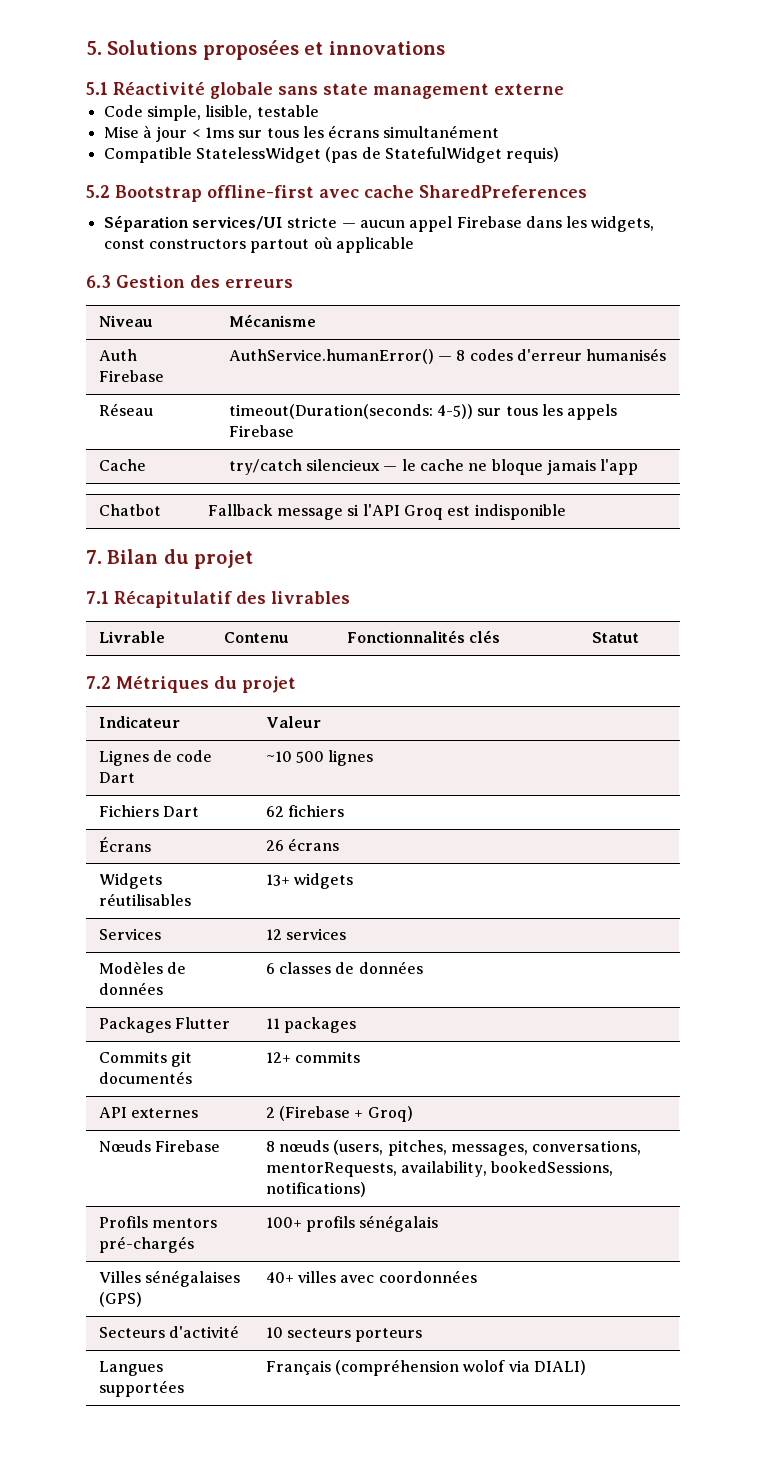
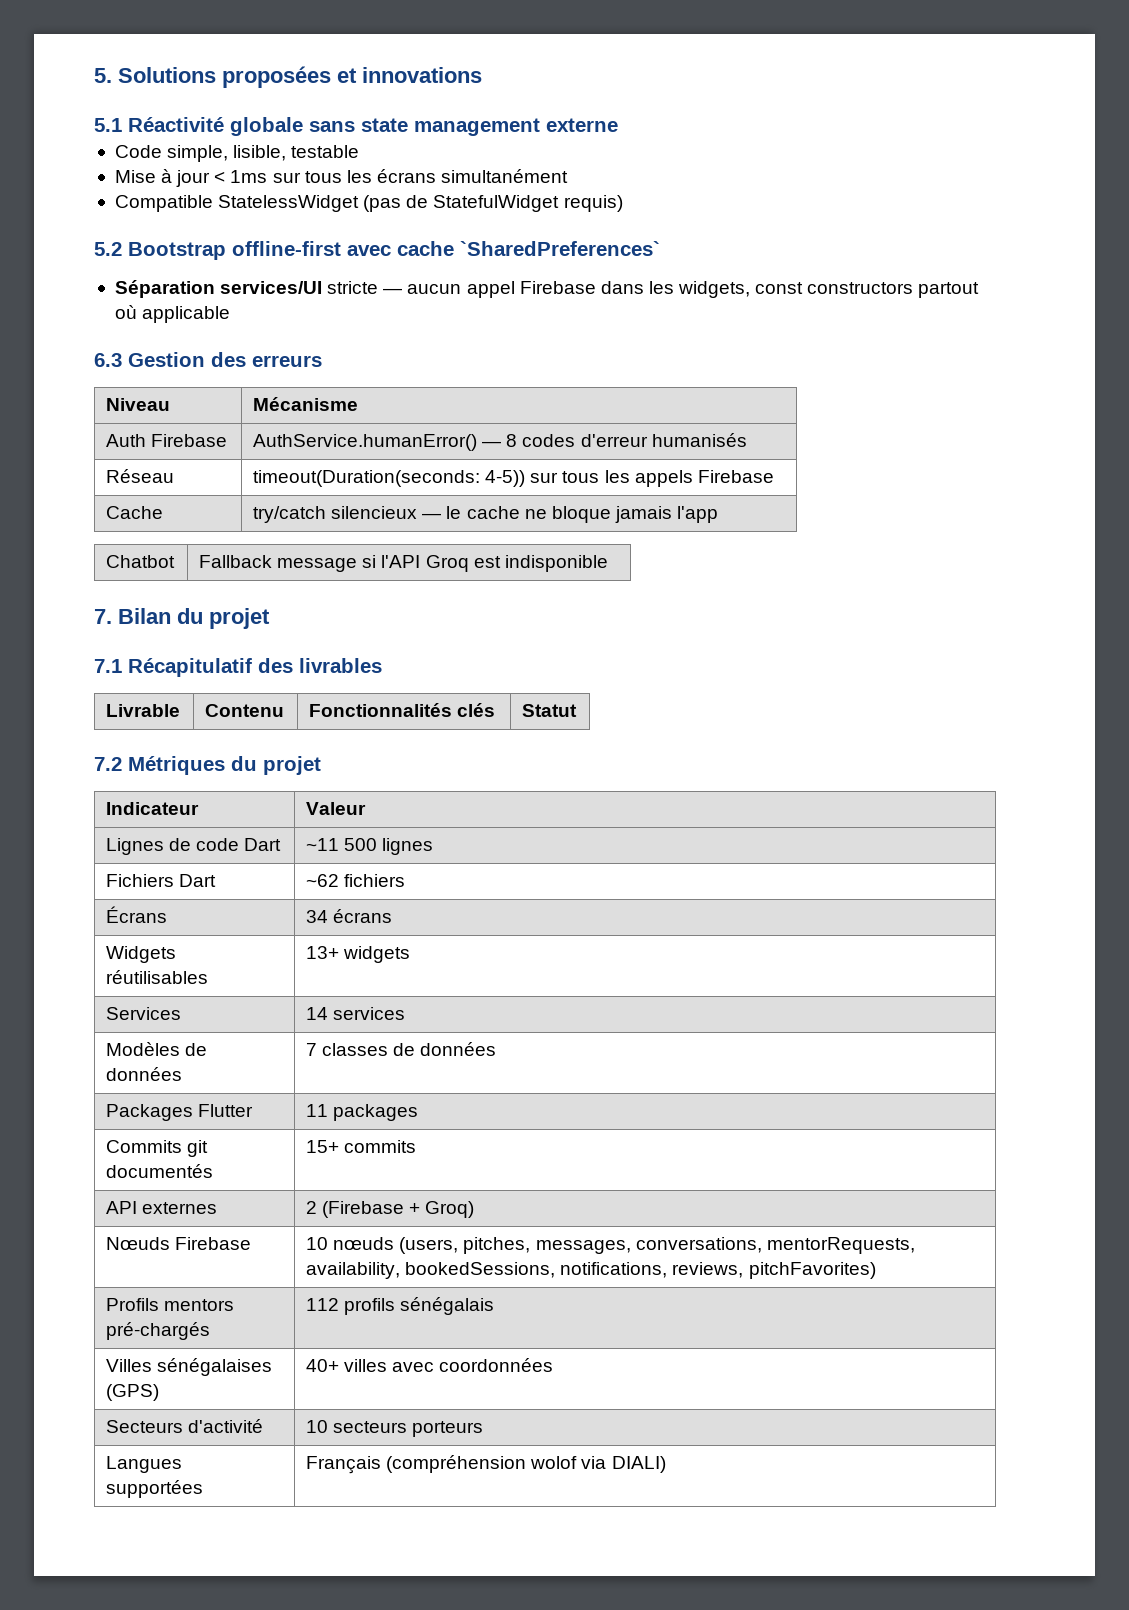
- 5.2 Bootstrap offline-first avec cache SharedPreferences
+ 5.2 Bootstrap offline-first avec cache `SharedPreferences`
- Lignes de code Dart | ~10 500 lignes
+ Lignes de code Dart | ~11 500 lignes
- Fichiers Dart | 62 fichiers
+ Fichiers Dart | ~62 fichiers
- Écrans | 26 écrans
+ Écrans | 34 écrans
- Services | 12 services
+ Services | 14 services
- Modèles de données | 6 classes de données
+ Modèles de données | 7 classes de données
- Commits git documentés | 12+ commits
+ Commits git documentés | 15+ commits
- Nœuds Firebase | 8 nœuds (users, pitches, messages, conversations, mentorRequests, availability, bookedSessions, notifications)
+ Nœuds Firebase | 10 nœuds (users, pitches, messages, conversations, mentorRequests, availability, bookedSessions, notifications, reviews, pitchFavorites)
- Profils mentors pré-chargés | 100+ profils sénégalais
+ Profils mentors pré-chargés | 112 profils sénégalais

